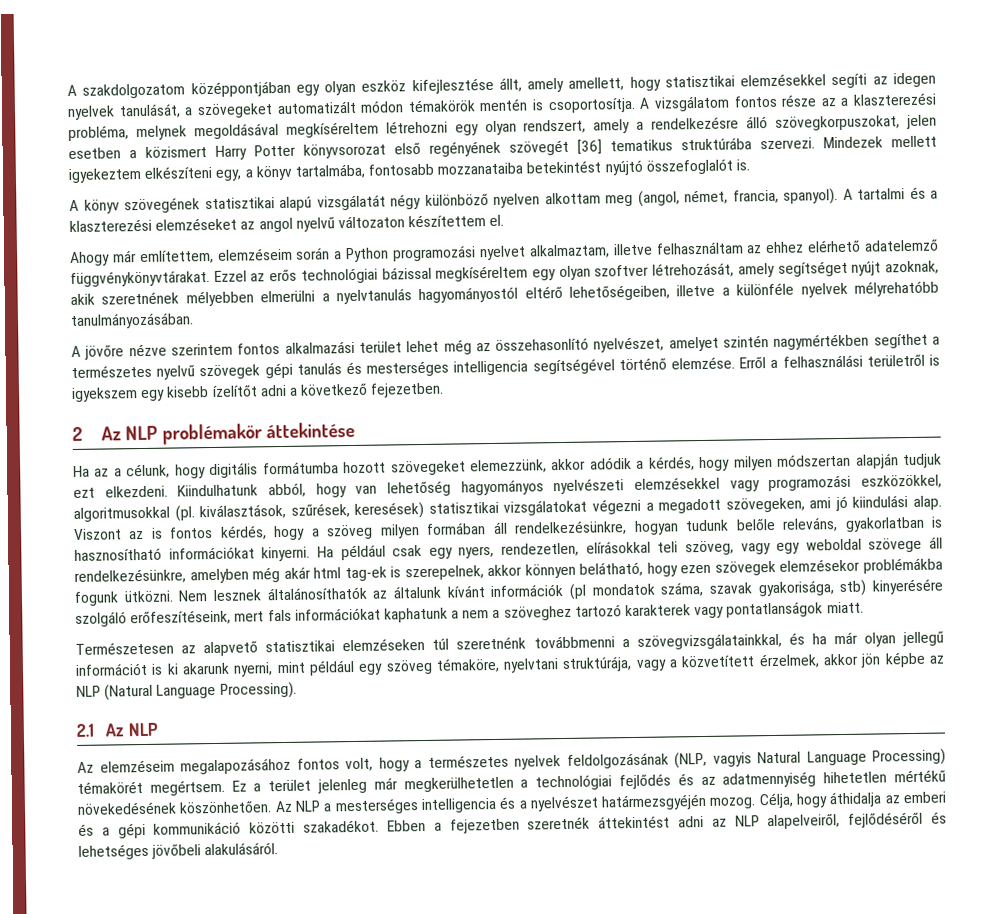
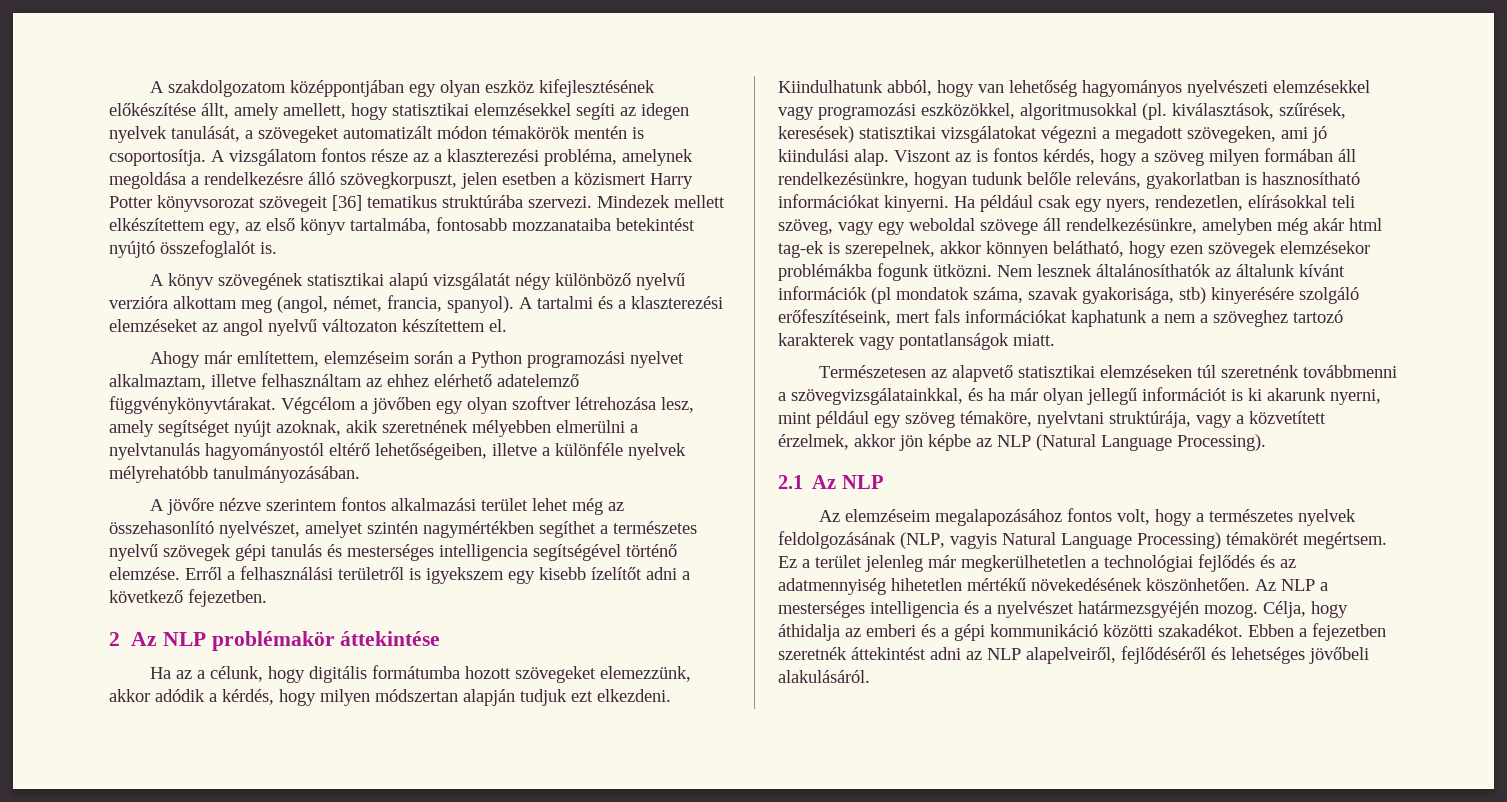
- A szakdolgozatom középpontjában egy olyan eszköz kifejlesztése állt, amely amellett, hogy statisztikai elemzésekkel segíti az idegen nyelvek tanulását, a szövegeket automatizált módon témakörök mentén is csoportosítja.
+ A szakdolgozatom középpontjában egy olyan eszköz kifejlesztésének előkészítése állt, amely amellett, hogy statisztikai elemzésekkel segíti az idegen nyelvek tanulását, a szövegeket automatizált módon témakörök mentén is csoportosítja.
- A vizsgálatom fontos része az a klaszterezési probléma, melynek megoldásával megkíséreltem létrehozni egy olyan rendszert, amely a rendelkezésre álló szövegkorpuszokat, jelen esetben a közismert Harry Potter könyvsorozat első regényének szövegét [36] tematikus struktúrába szervezi.
+ A vizsgálatom fontos része az a klaszterezési probléma, amelynek megoldása a rendelkezésre álló szövegkorpuszt, jelen esetben a közismert Harry Potter könyvsorozat szövegeit [36] tematikus struktúrába szervezi.
- Mindezek mellett igyekeztem elkészíteni egy, a könyv tartalmába, fontosabb mozzanataiba betekintést nyújtó összefoglalót is.
+ Mindezek mellett elkészítettem egy, az első könyv tartalmába, fontosabb mozzanataiba betekintést nyújtó összefoglalót is.
- A könyv szövegének statisztikai alapú vizsgálatát négy különböző nyelven alkottam meg (angol, német, francia, spanyol).
+ A könyv szövegének statisztikai alapú vizsgálatát négy különböző nyelvű verzióra alkottam meg (angol, német, francia, spanyol).
- Ezzel az erős technológiai bázissal megkíséreltem egy olyan szoftver létrehozását, amely segítséget nyújt azoknak, akik szeretnének mélyebben elmerülni a nyelvtanulás hagyományostól eltérő lehetőségeiben, illetve a különféle nyelvek mélyrehatóbb tanulmányozásában.
+ Végcélom a jövőben egy olyan szoftver létrehozása lesz, amely segítséget nyújt azoknak, akik szeretnének mélyebben elmerülni a nyelvtanulás hagyományostól eltérő lehetőségeiben, illetve a különféle nyelvek mélyrehatóbb tanulmányozásában.

